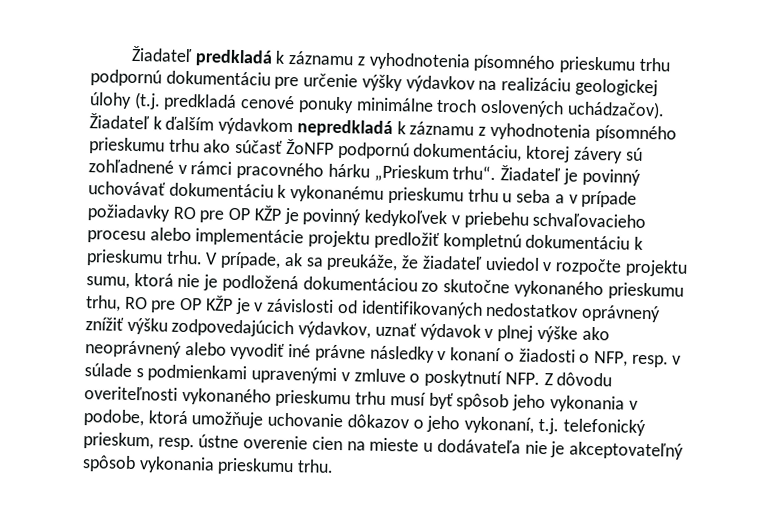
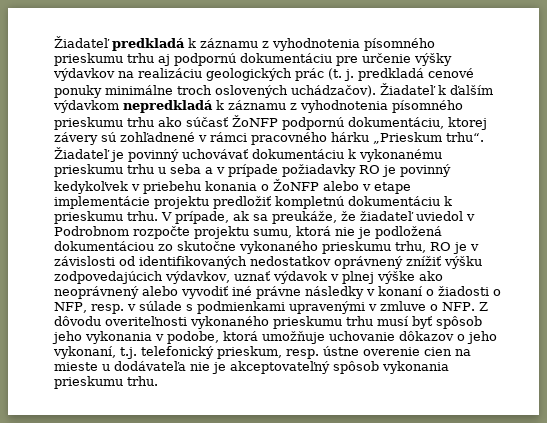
- Žiadateľ predkladá k záznamu z vyhodnotenia písomného prieskumu trhu podpornú dokumentáciu pre určenie výšky výdavkov na realizáciu geologickej úlohy (t.j. predkladá cenové ponuky minimálne troch oslovených uchádzačov).
+ Žiadateľ predkladá k záznamu z vyhodnotenia písomného prieskumu trhu aj podpornú dokumentáciu pre určenie výšky výdavkov na realizáciu geologických prác (t. j. predkladá cenové ponuky minimálne troch oslovených uchádzačov).
- Žiadateľ je povinný uchovávať dokumentáciu k vykonanému prieskumu trhu u seba a v prípade požiadavky RO pre OP KŽP je povinný kedykoľvek v priebehu schvaľovacieho procesu alebo implementácie projektu predložiť kompletnú dokumentáciu k prieskumu trhu.
+ Žiadateľ je povinný uchovávať dokumentáciu k vykonanému prieskumu trhu u seba a v prípade požiadavky RO je povinný kedykoľvek v priebehu konania o ŽoNFP alebo v etape implementácie projektu predložiť kompletnú dokumentáciu k prieskumu trhu.
- V prípade, ak sa preukáže, že žiadateľ uviedol v rozpočte projektu sumu, ktorá nie je podložená dokumentáciou zo skutočne vykonaného prieskumu trhu, RO pre OP KŽP je v závislosti od identifikovaných nedostatkov oprávnený znížiť výšku zodpovedajúcich výdavkov, uznať výdavok v plnej výške ako neoprávnený alebo vyvodiť iné právne následky v konaní o žiadosti o NFP, resp. v súlade s podmienkami upravenými v zmluve o poskytnutí NFP. Z dôvodu overiteľnosti vykonaného prieskumu trhu musí byť spôsob jeho vykonania v podobe, ktorá umožňuje uchovanie dôkazov o jeho vykonaní, t.j. telefonický prieskum, resp. ústne overenie cien na mieste u dodávateľa nie je akceptovateľný spôsob vykonania prieskumu trhu.
+ V prípade, ak sa preukáže, že žiadateľ uviedol v Podrobnom rozpočte projektu sumu, ktorá nie je podložená dokumentáciou zo skutočne vykonaného prieskumu trhu, RO je v závislosti od identifikovaných nedostatkov oprávnený znížiť výšku zodpovedajúcich výdavkov, uznať výdavok v plnej výške ako neoprávnený alebo vyvodiť iné právne následky v konaní o žiadosti o NFP, resp. v súlade s podmienkami upravenými v zmluve o NFP. Z dôvodu overiteľnosti vykonaného prieskumu trhu musí byť spôsob jeho vykonania v podobe, ktorá umožňuje uchovanie dôkazov o jeho vykonaní, t.j. telefonický prieskum, resp. ústne overenie cien na mieste u dodávateľa nie je akceptovateľný spôsob vykonania prieskumu trhu.

